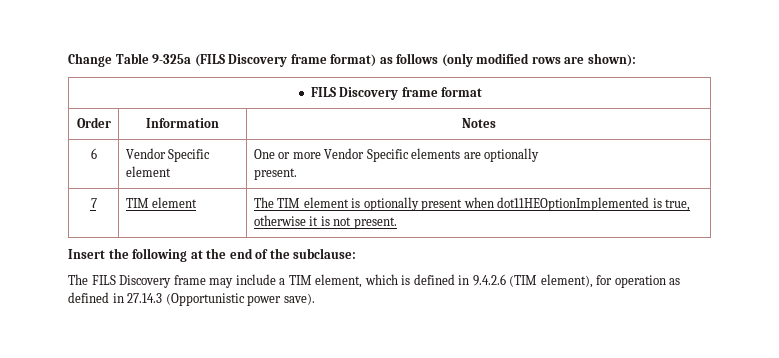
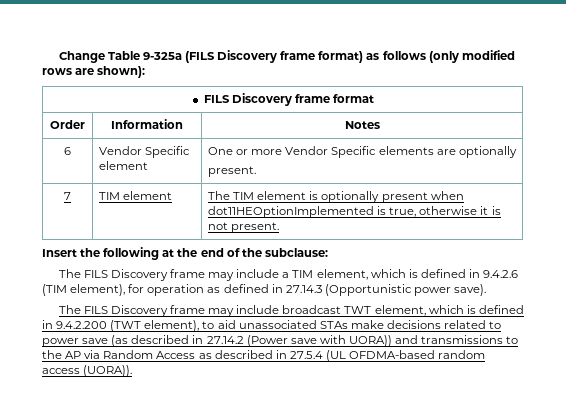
+ The FILS Discovery frame may include broadcast TWT element, which is defined in 9.4.2.200 (TWT element), to aid unassociated STAs make decisions related to power save (as described in 27.14.2 (Power save with UORA)) and transmissions to the AP via Random Access as described in 27.5.4 (UL OFDMA-based random access (UORA)).

